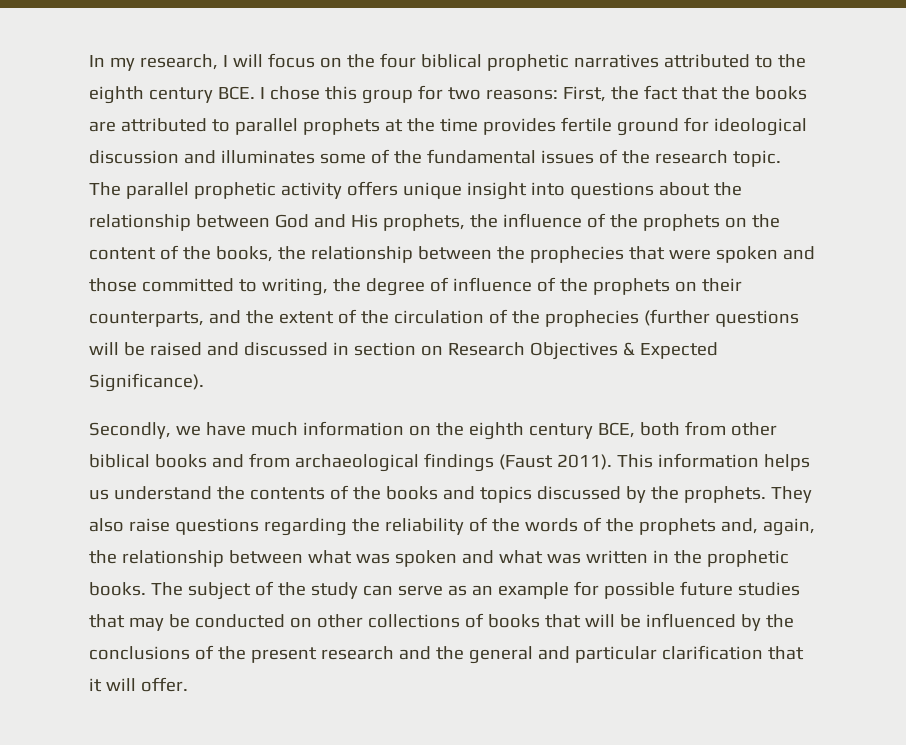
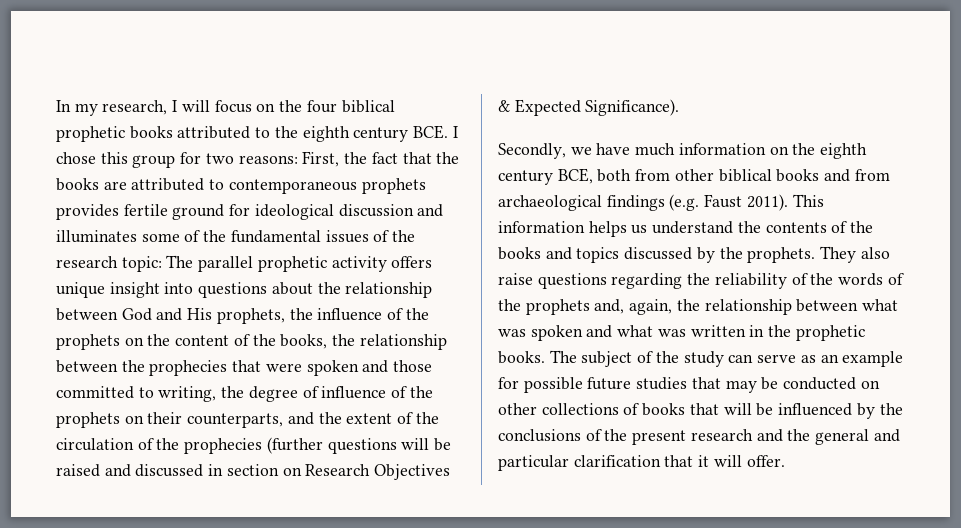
- In my research, I will focus on the four biblical prophetic narratives attributed to the eighth century BCE. I chose this group for two reasons:
+ In my research, I will focus on the four biblical prophetic books attributed to the eighth century BCE. I chose this group for two reasons:
- First, the fact that the books are attributed to parallel prophets at the time provides fertile ground for ideological discussion and illuminates some of the fundamental issues of the research topic.
+ First, the fact that the books are attributed to contemporaneous prophets provides fertile ground for ideological discussion and illuminates some of the fundamental issues of the research topic:
- Secondly, we have much information on the eighth century BCE, both from other biblical books and from archaeological findings (Faust 2011).
+ Secondly, we have much information on the eighth century BCE, both from other biblical books and from archaeological findings (e.g. Faust 2011).

